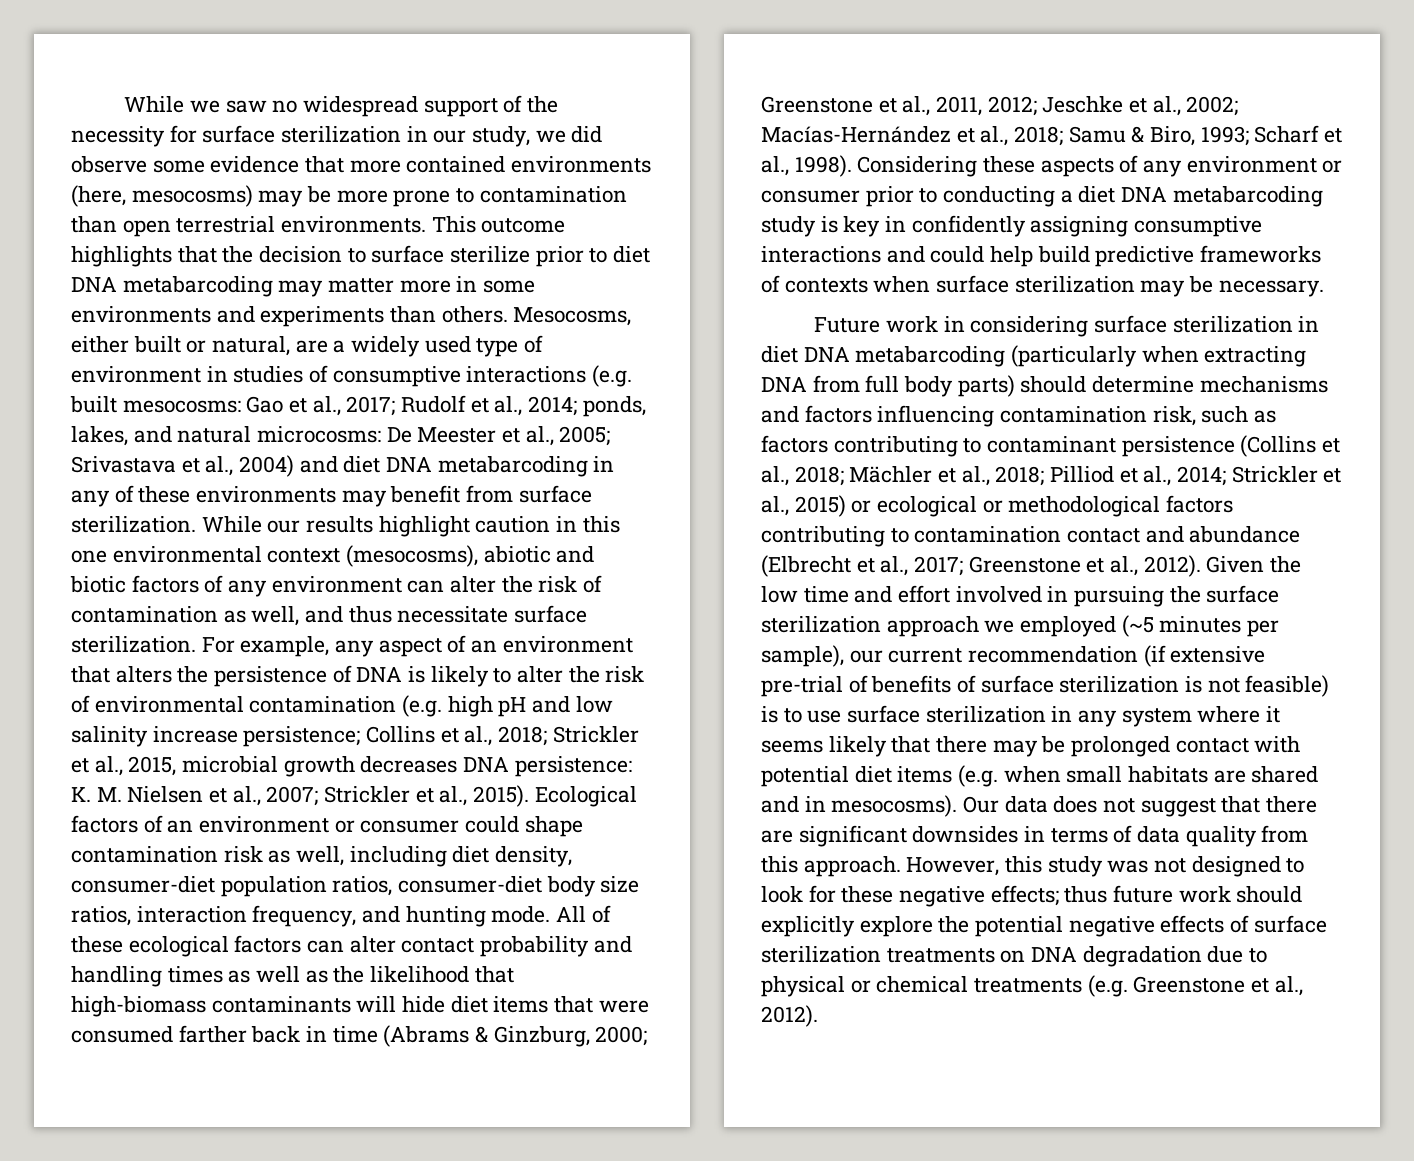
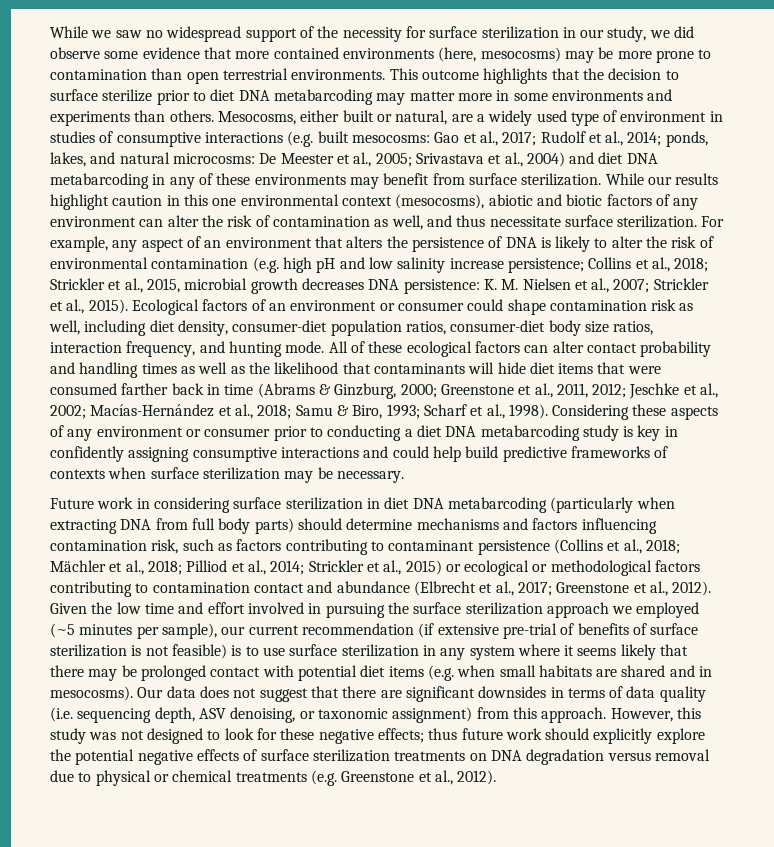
- All of these ecological factors can alter contact probability and handling times as well as the likelihood that high-biomass contaminants will hide diet items that were consumed farther back in time (Abrams & Ginzburg, 2000; Greenstone et al., 2011, 2012; Jeschke et al., 2002; Macías-Hernández et al., 2018; Samu & Biro, 1993; Scharf et al., 1998).
+ All of these ecological factors can alter contact probability and handling times as well as the likelihood that contaminants will hide diet items that were consumed farther back in time (Abrams & Ginzburg, 2000; Greenstone et al., 2011, 2012; Jeschke et al., 2002; Macías-Hernández et al., 2018; Samu & Biro, 1993; Scharf et al., 1998).
- Our data does not suggest that there are significant downsides in terms of data quality from this approach.
+ Our data does not suggest that there are significant downsides in terms of data quality (i.e. sequencing depth, ASV denoising, or taxonomic assignment) from this approach.
- However, this study was not designed to look for these negative effects; thus future work should explicitly explore the potential negative effects of surface sterilization treatments on DNA degradation due to physical or chemical treatments (e.g. Greenstone et al., 2012).
+ However, this study was not designed to look for these negative effects; thus future work should explicitly explore the potential negative effects of surface sterilization treatments on DNA degradation versus removal due to physical or chemical treatments (e.g. Greenstone et al., 2012).

